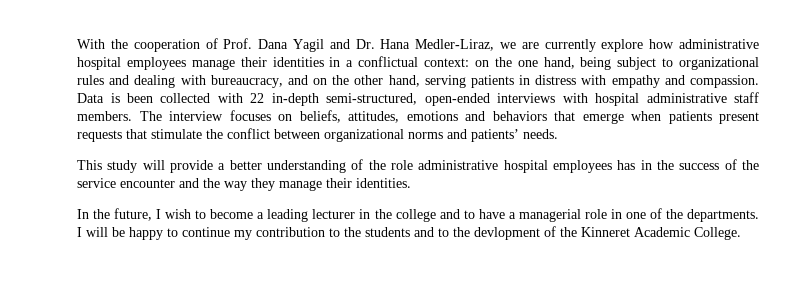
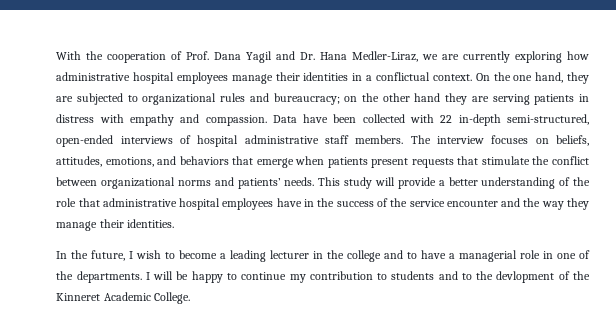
- With the cooperation of Prof. Dana Yagil and Dr. Hana Medler-Liraz, we are currently explore how administrative hospital employees manage their identities in a conflictual context: on the one hand, being subject to organizational rules and dealing with bureaucracy, and on the other hand, serving patients in distress with empathy and compassion.
+ With the cooperation of Prof. Dana Yagil and Dr. Hana Medler-Liraz, we are currently exploring how administrative hospital employees manage their identities in a conflictual context. On the one hand, they are subjected to organizational rules and bureaucracy; on the other hand they are serving patients in distress with empathy and compassion.
- Data is been collected with 22 in-depth semi-structured, open-ended interviews with hospital administrative staff members.
+ Data have been collected with 22 in-depth semi-structured, open-ended interviews of hospital administrative staff members.
- The interview focuses on beliefs, attitudes, emotions and behaviors that emerge when patients present requests that stimulate the conflict between organizational norms and patients’ needs.
- This study will provide a better understanding of the role administrative hospital employees has in the success of the service encounter and the way they manage their identities.
+ The interview focuses on beliefs, attitudes, emotions, and behaviors that emerge when patients present requests that stimulate the conflict between organizational norms and patients’ needs. This study will provide a better understanding of the role that administrative hospital employees have in the success of the service encounter and the way they manage their identities.
- I will be happy to continue my contribution to the students and to the devlopment of the Kinneret Academic College.
+ I will be happy to continue my contribution to students and to the devlopment of the Kinneret Academic College.

